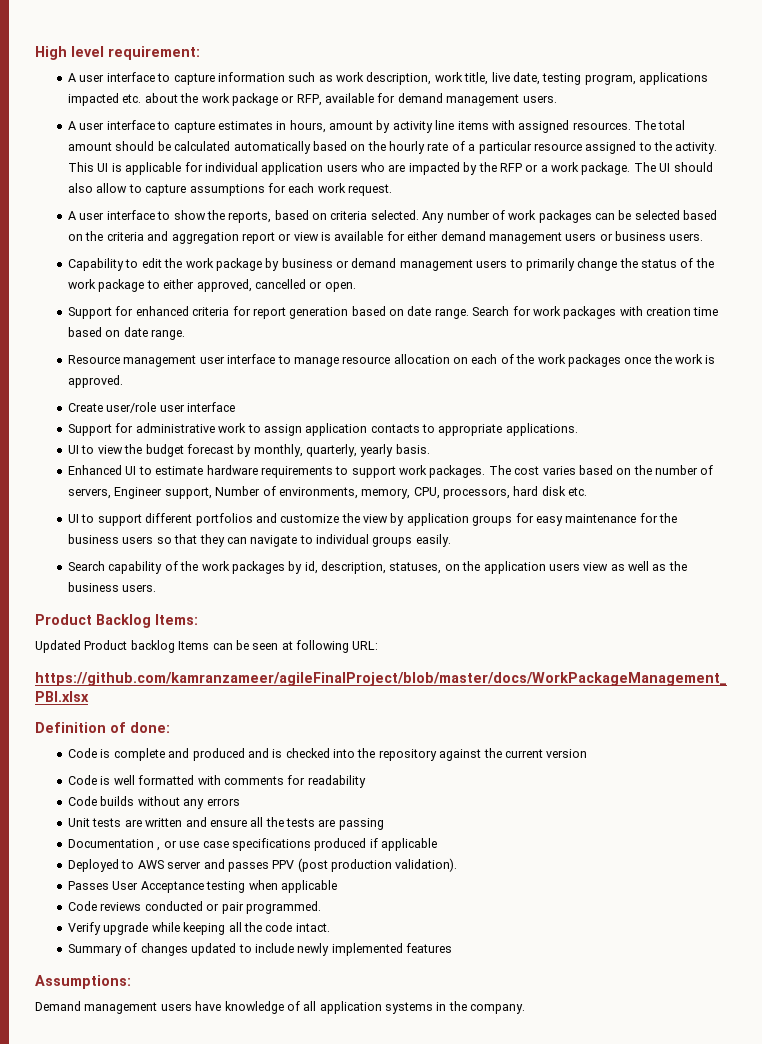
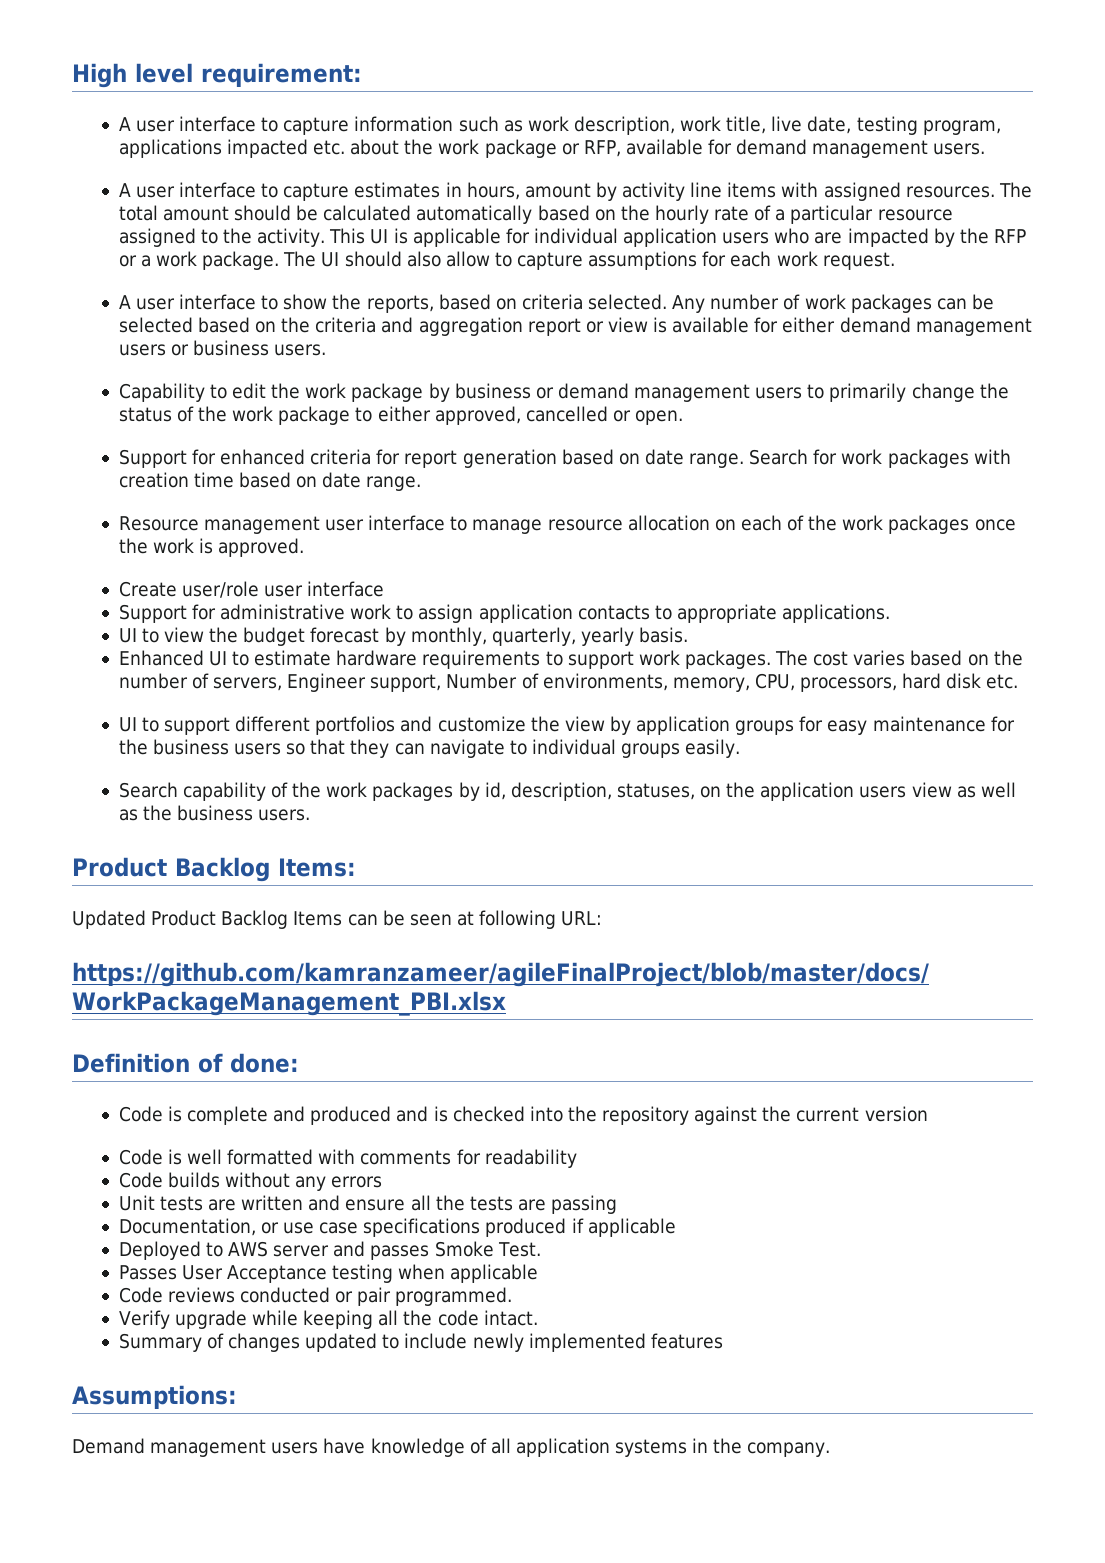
- Updated Product backlog Items can be seen at following URL:
+ Updated Product Backlog Items can be seen at following URL:
- Documentation , or use case specifications produced if applicable
+ Documentation, or use case specifications produced if applicable
- Deployed to AWS server and passes PPV (post production validation).
+ Deployed to AWS server and passes Smoke Test.

